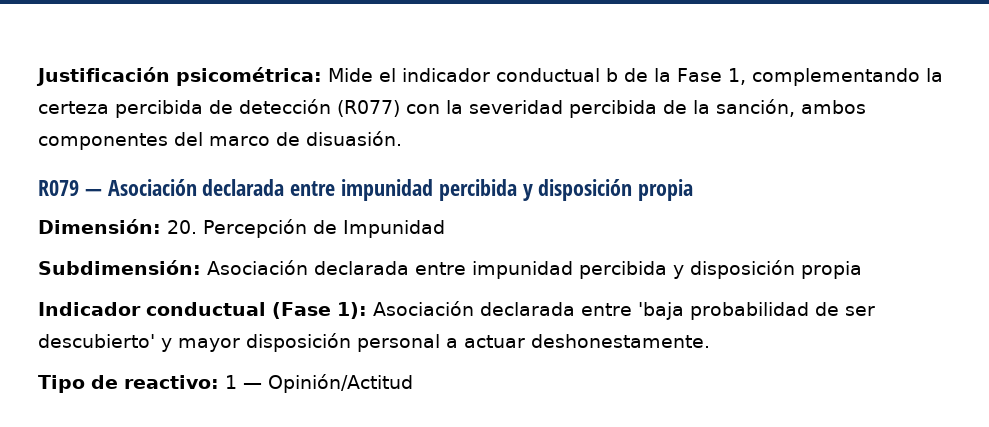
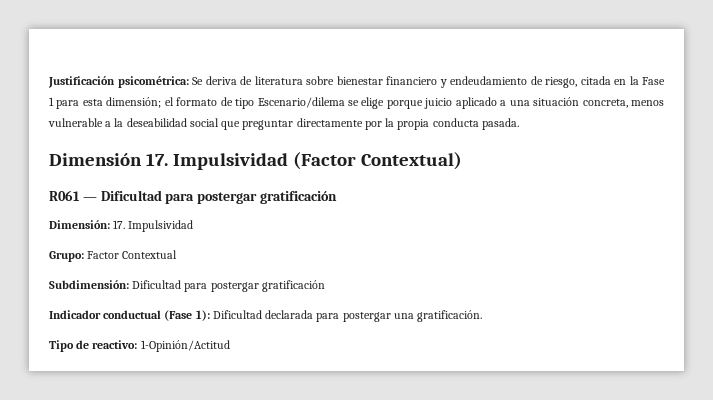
- Justificación psicométrica: Mide el indicador conductual b de la Fase 1, complementando la certeza percibida de detección (R077) con la severidad percibida de la sanción, ambos componentes del marco de disuasión.
- R079 — Asociación declarada entre impunidad percibida y disposición propia
- Dimensión: 20. Percepción de Impunidad
- Subdimensión: Asociación declarada entre impunidad percibida y disposición propia
- Indicador conductual (Fase 1): Asociación declarada entre 'baja probabilidad de ser descubierto' y mayor disposición personal a actuar deshonestamente.
+ Justificación psicométrica: Se deriva de literatura sobre bienestar financiero y endeudamiento de riesgo, citada en la Fase 1 para esta dimensión; el formato de tipo Escenario/dilema se elige porque juicio aplicado a una situación concreta, menos vulnerable a la deseabilidad social que preguntar directamente por la propia conducta pasada.
+ Dimensión 17. Impulsividad (Factor Contextual)
+ R061 — Dificultad para postergar gratificación
+ Dimensión: 17. Impulsividad
+ Grupo: Factor Contextual
+ Subdimensión: Dificultad para postergar gratificación
+ Indicador conductual (Fase 1): Dificultad declarada para postergar una gratificación.
- Tipo de reactivo: 1 — Opinión/Actitud
+ Tipo de reactivo: 1-Opinión/Actitud

